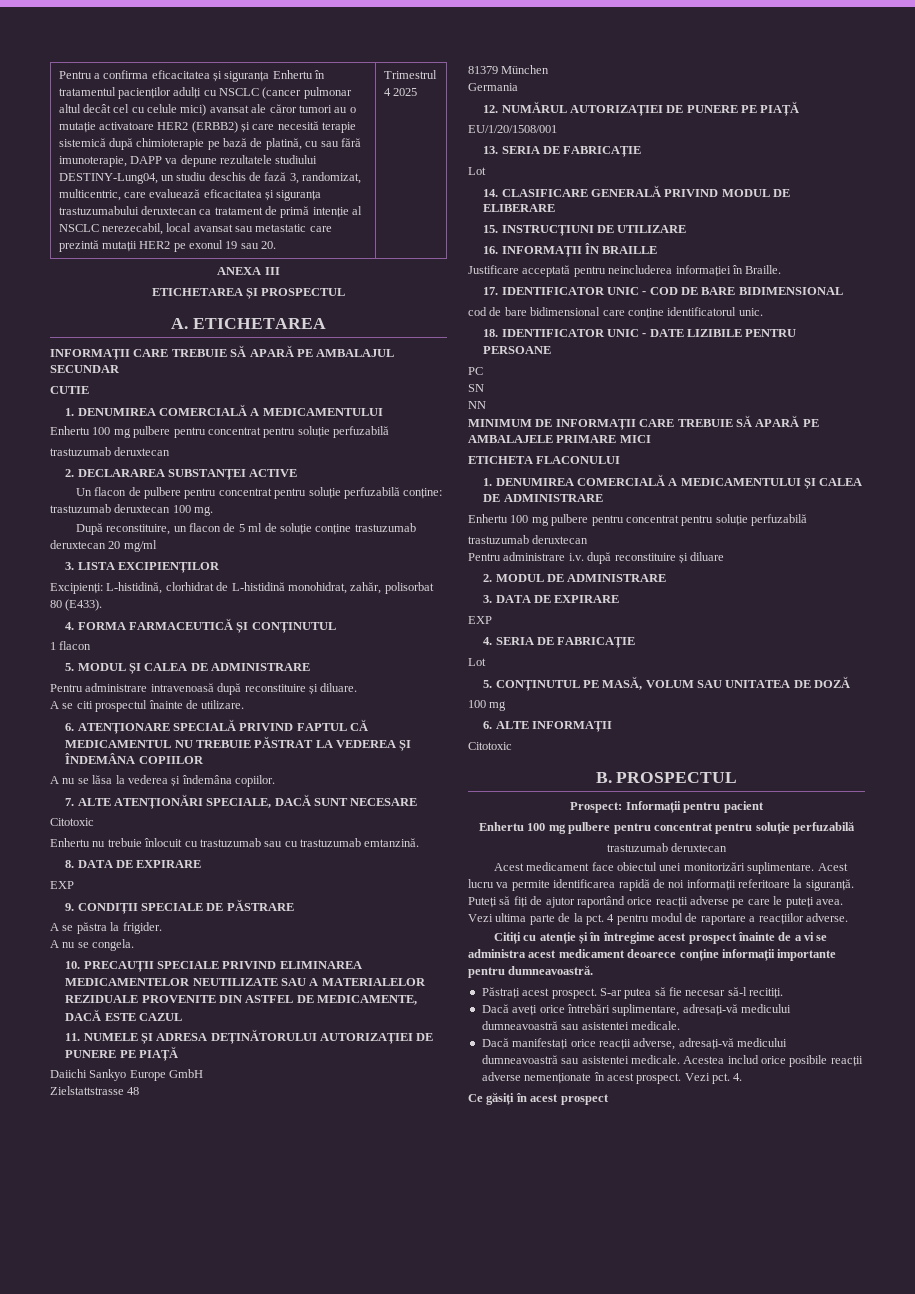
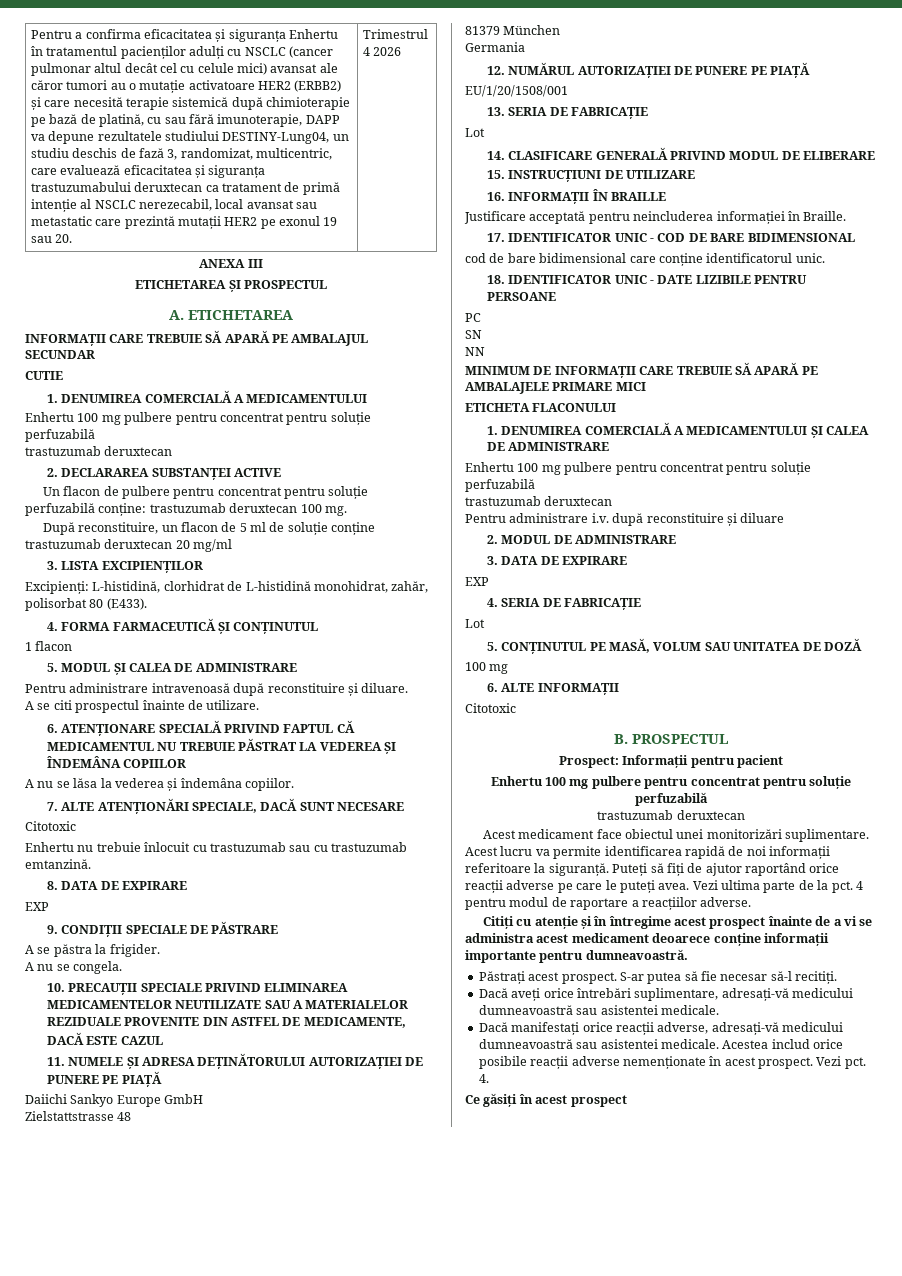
- Trimestrul 4 2025
+ Trimestrul 4 2026

